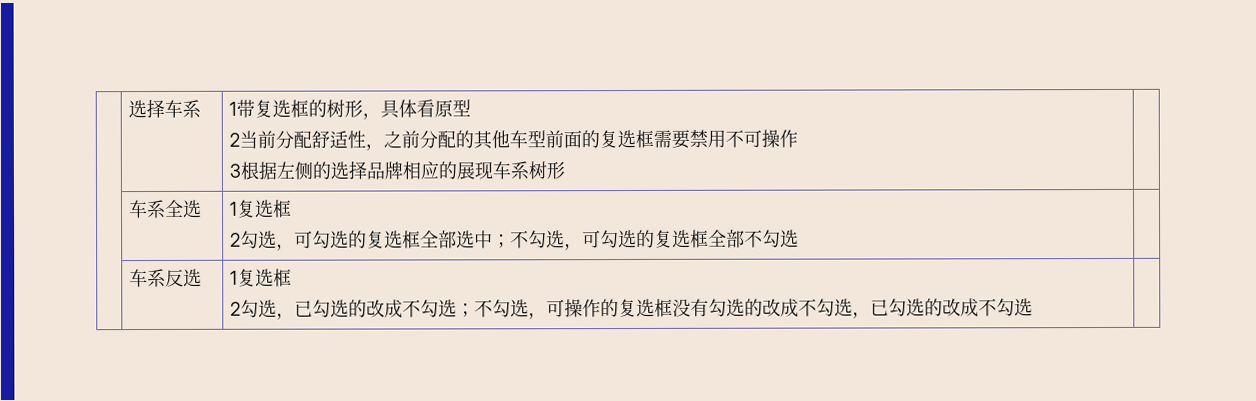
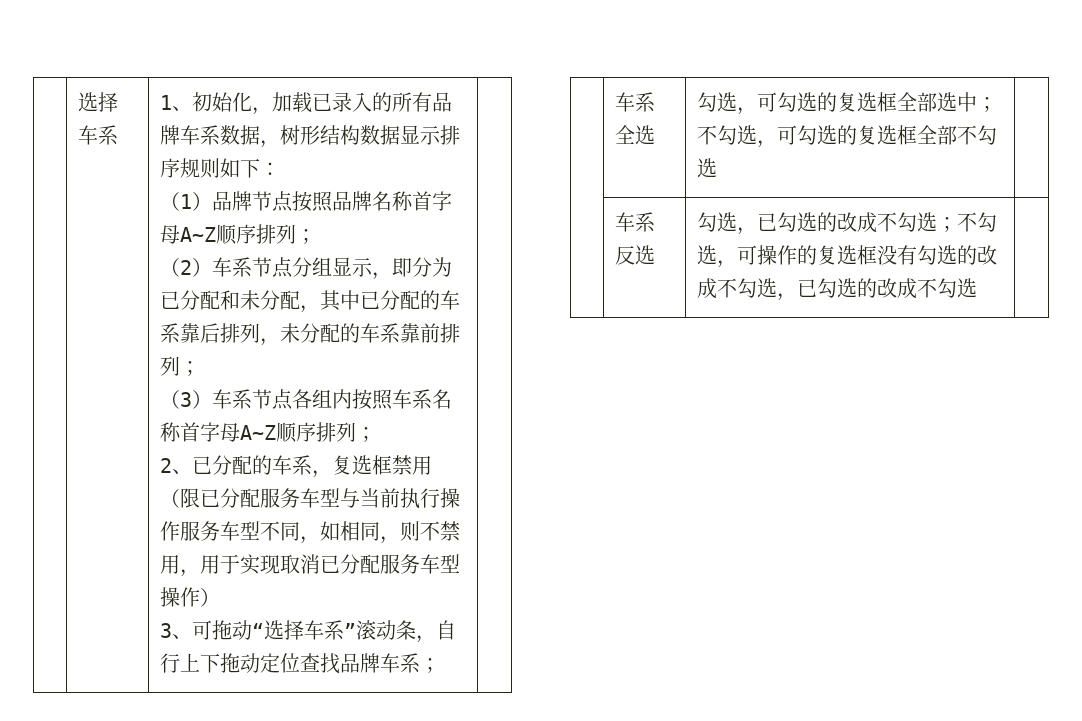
- 1带复选框的树形，具体看原型
- 2当前分配舒适性，之前分配的其他车型前面的复选框需要禁用不可操作
- 3根据左侧的选择品牌相应的展现车系树形
+ 1、初始化，加载已录入的所有品牌车系数据，树形结构数据显示排序规则如下：
+ （1）品牌节点按照品牌名称首字母A~Z顺序排列；
+ （2）车系节点分组显示，即分为已分配和未分配，其中已分配的车系靠后排列，未分配的车系靠前排列；
+ （3）车系节点各组内按照车系名称首字母A~Z顺序排列；
+ 2、已分配的车系，复选框禁用（限已分配服务车型与当前执行操作服务车型不同，如相同，则不禁用，用于实现取消已分配服务车型操作）
+ 3、可拖动“选择车系”滚动条，自行上下拖动定位查找品牌车系；
- | 车系全选 | 1复选框
- 2勾选，可勾选的复选框全部选中；不勾选，可勾选的复选框全部不勾选 |
+ | 车系全选 | 勾选，可勾选的复选框全部选中；不勾选，可勾选的复选框全部不勾选 |
- | 车系反选 | 1复选框
- 2勾选，已勾选的改成不勾选；不勾选，可操作的复选框没有勾选的改成不勾选，已勾选的改成不勾选 |
+ | 车系反选 | 勾选，已勾选的改成不勾选；不勾选，可操作的复选框没有勾选的改成不勾选，已勾选的改成不勾选 |

